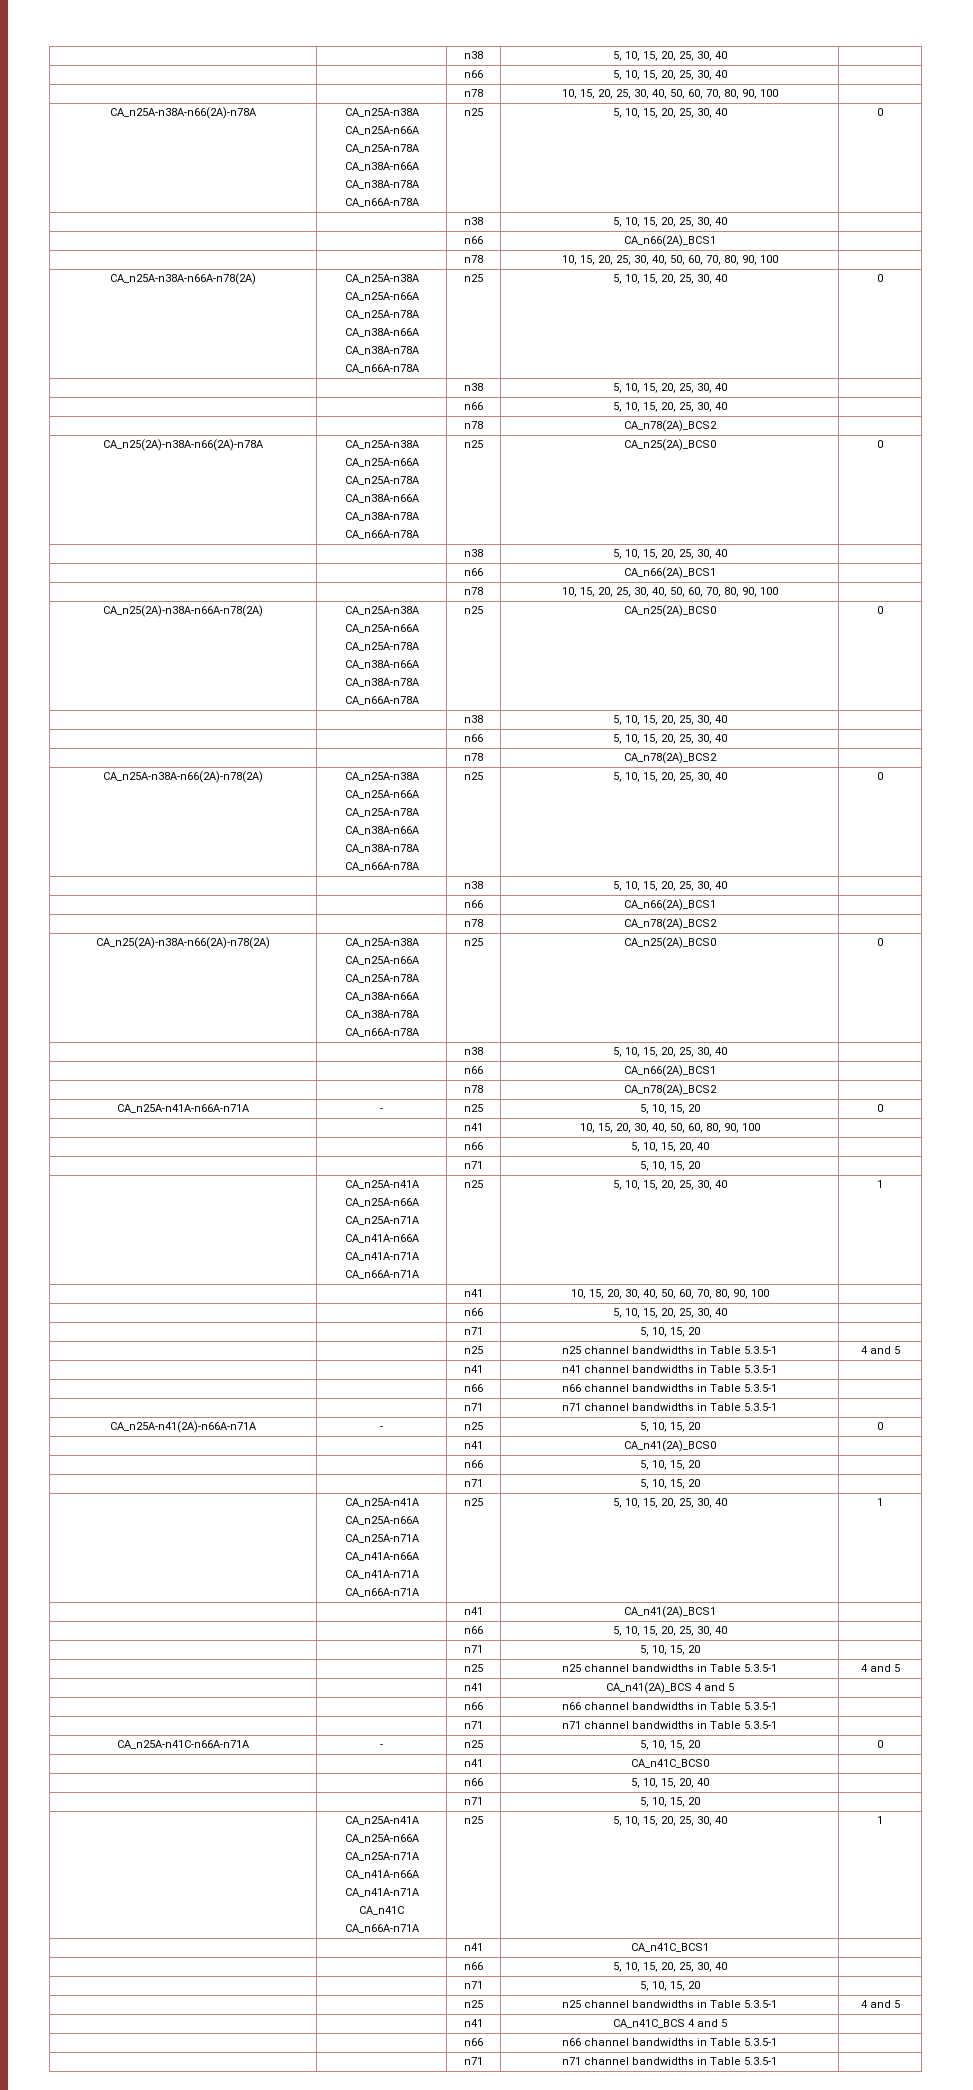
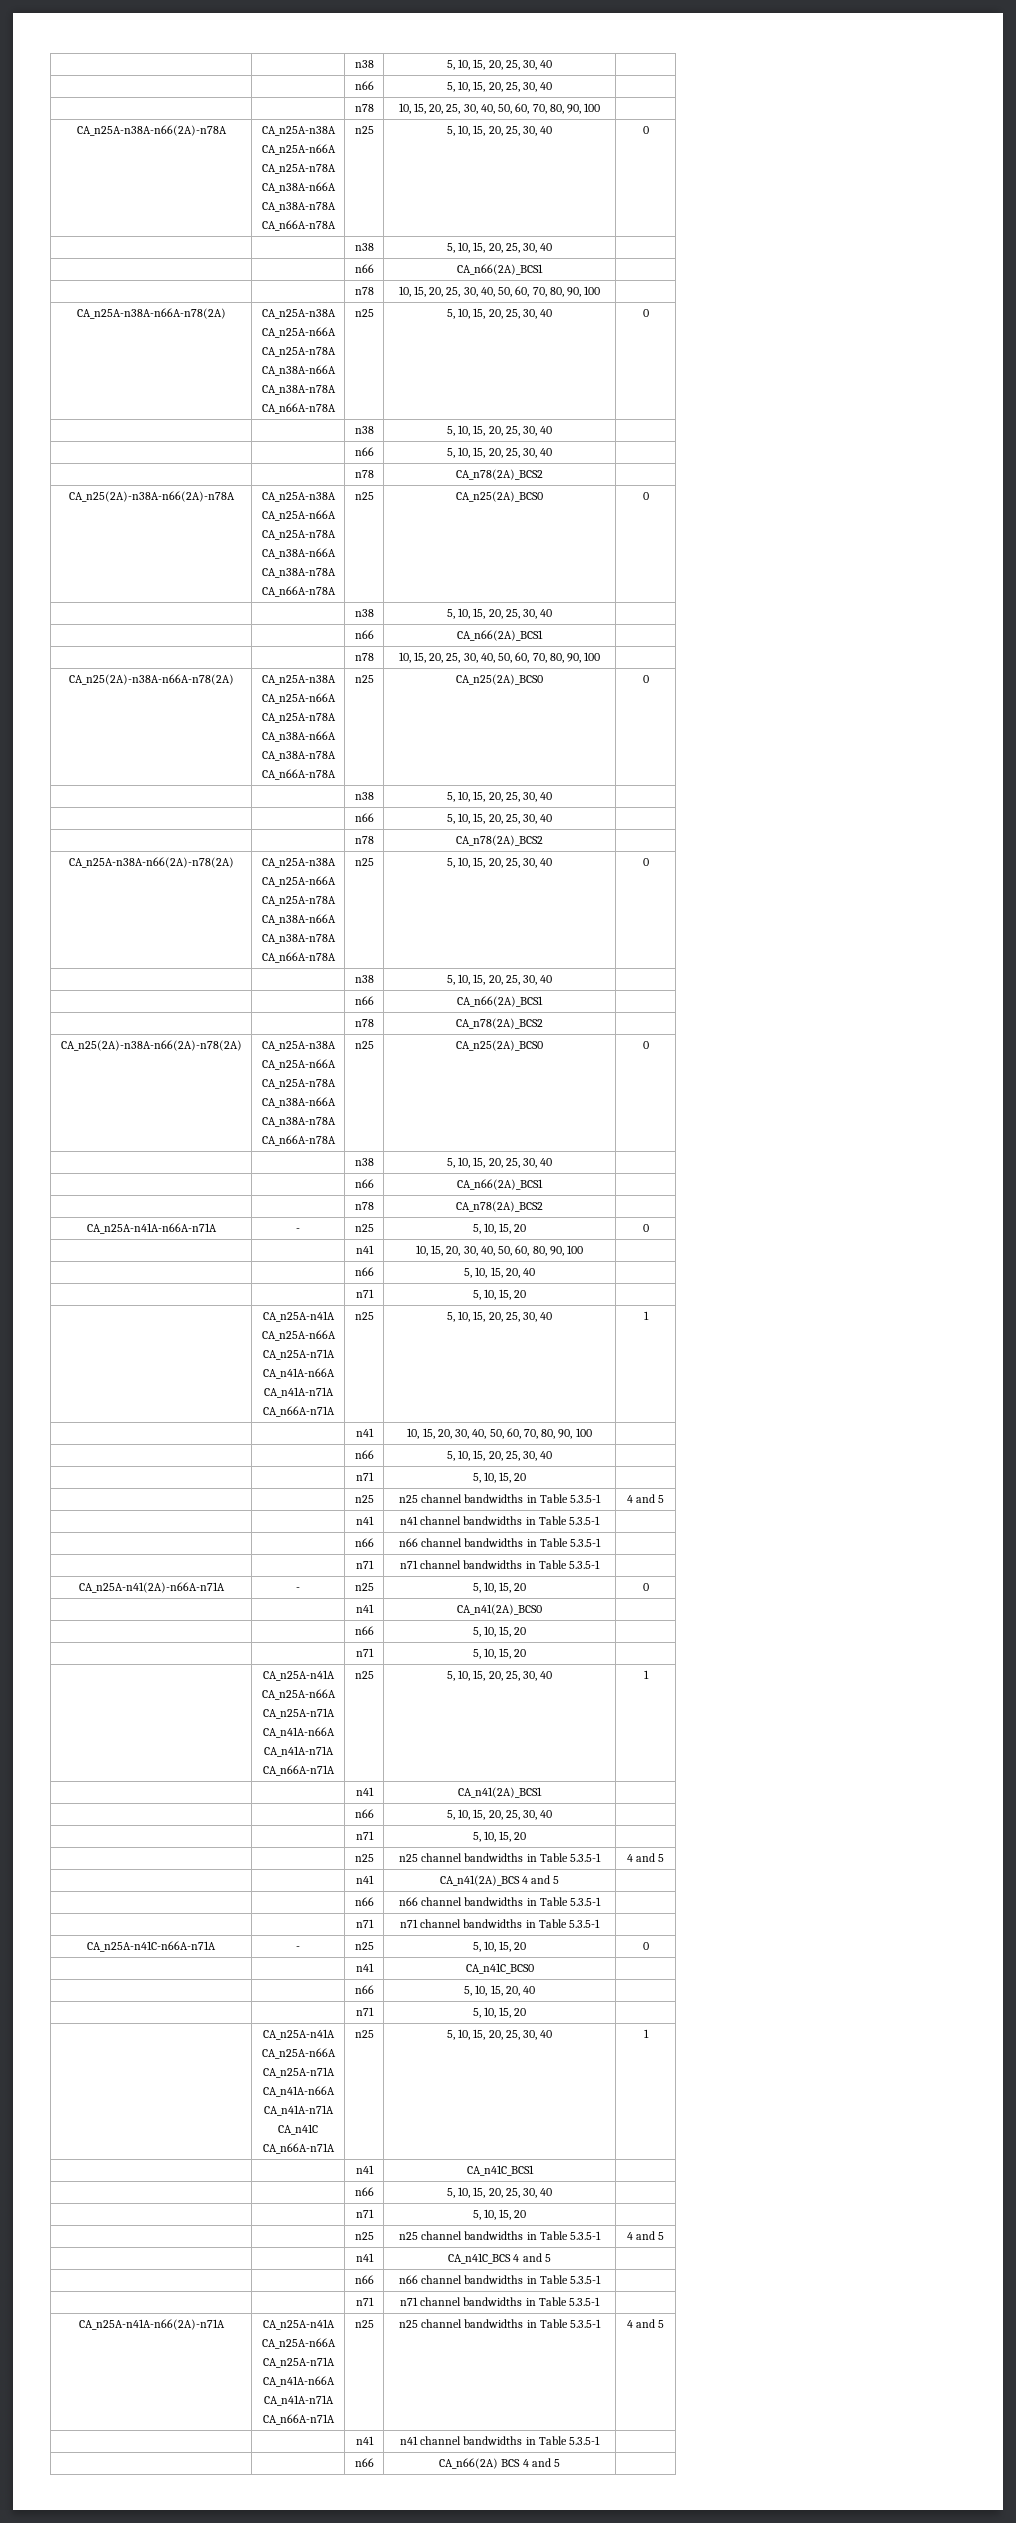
+ CA_n25A-n41A-n66(2A)-n71A | CA_n25A-n41A
+ CA_n25A-n66A
+ CA_n25A-n71A
+ CA_n41A-n66A
+ CA_n41A-n71A
+ CA_n66A-n71A | n25 | n25 channel bandwidths in Table 5.3.5-1 | 4 and 5
+ | | n41 | n41 channel bandwidths in Table 5.3.5-1 |
+ | | n66 | CA_n66(2A) BCS 4 and 5 |

